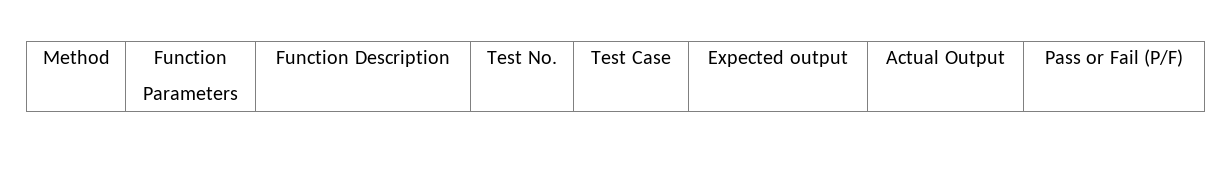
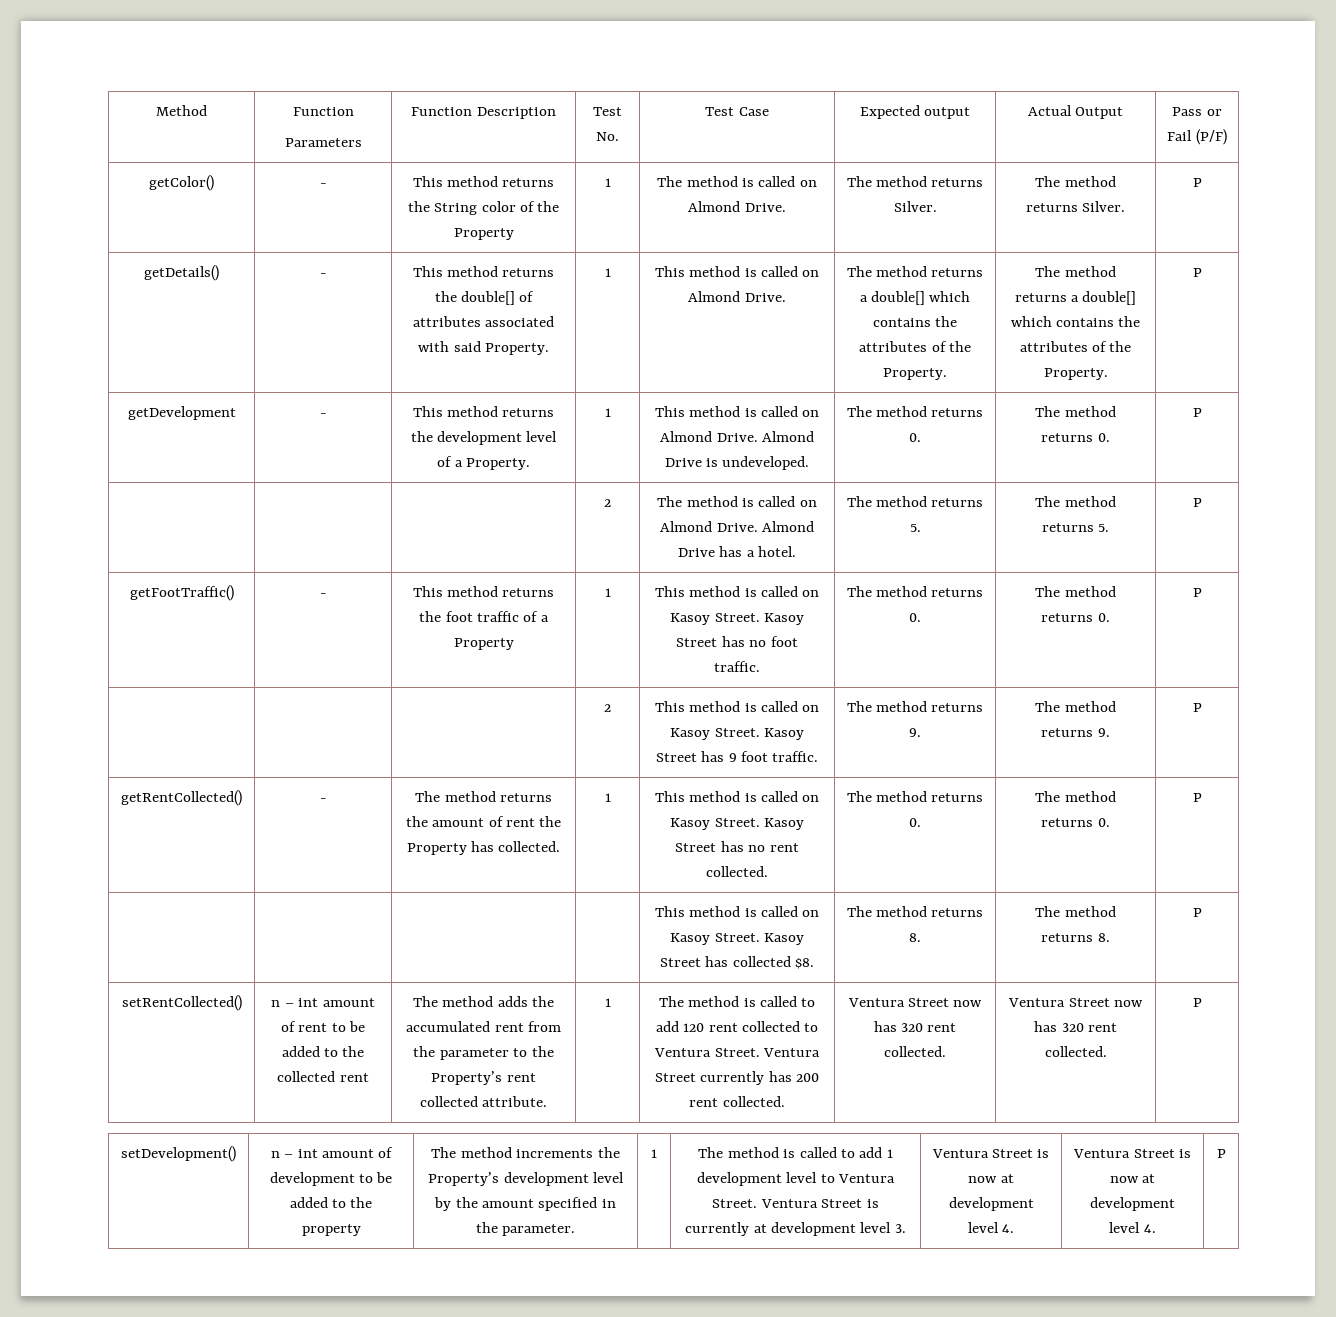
+ getColor() | - | This method returns the String color of the Property | 1 | The method is called on Almond Drive. | The method returns Silver. | The method returns Silver. | P
+ getDetails() | - | This method returns the double[] of attributes associated with said Property. | 1 | This method is called on Almond Drive. | The method returns a double[] which contains the attributes of the Property. | The method returns a double[] which contains the attributes of the Property. | P
+ getDevelopment | - | This method returns the development level of a Property. | 1 | This method is called on Almond Drive. Almond Drive is undeveloped. | The method returns 0. | The method returns 0. | P
+ | | | 2 | The method is called on Almond Drive. Almond Drive has a hotel. | The method returns 5. | The method returns 5. | P
+ getFootTraffic() | - | This method returns the foot traffic of a Property | 1 | This method is called on Kasoy Street. Kasoy Street has no foot traffic. | The method returns 0. | The method returns 0. | P
+ | | | 2 | This method is called on Kasoy Street. Kasoy Street has 9 foot traffic. | The method returns 9. | The method returns 9. | P
+ getRentCollected() | - | The method returns the amount of rent the Property has collected. | 1 | This method is called on Kasoy Street. Kasoy Street has no rent collected. | The method returns 0. | The method returns 0. | P
+ | | | | This method is called on Kasoy Street. Kasoy Street has collected $8. | The method returns 8. | The method returns 8. | P
+ setRentCollected() | n – int amount of rent to be added to the collected rent | The method adds the accumulated rent from the parameter to the Property’s rent collected attribute. | 1 | The method is called to add 120 rent collected to Ventura Street. Ventura Street currently has 200 rent collected. | Ventura Street now has 320 rent collected. | Ventura Street now has 320 rent collected. | P
+ setDevelopment() | n – int amount of development to be added to the property | The method increments the Property’s development level by the amount specified in the parameter. | 1 | The method is called to add 1 development level to Ventura Street. Ventura Street is currently at development level 3. | Ventura Street is now at development level 4. | Ventura Street is now at development level 4. | P

